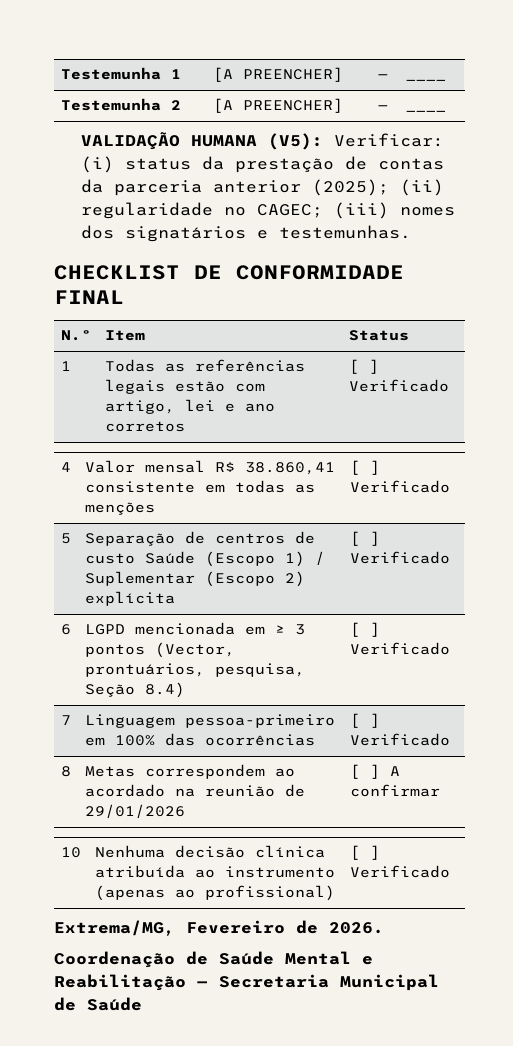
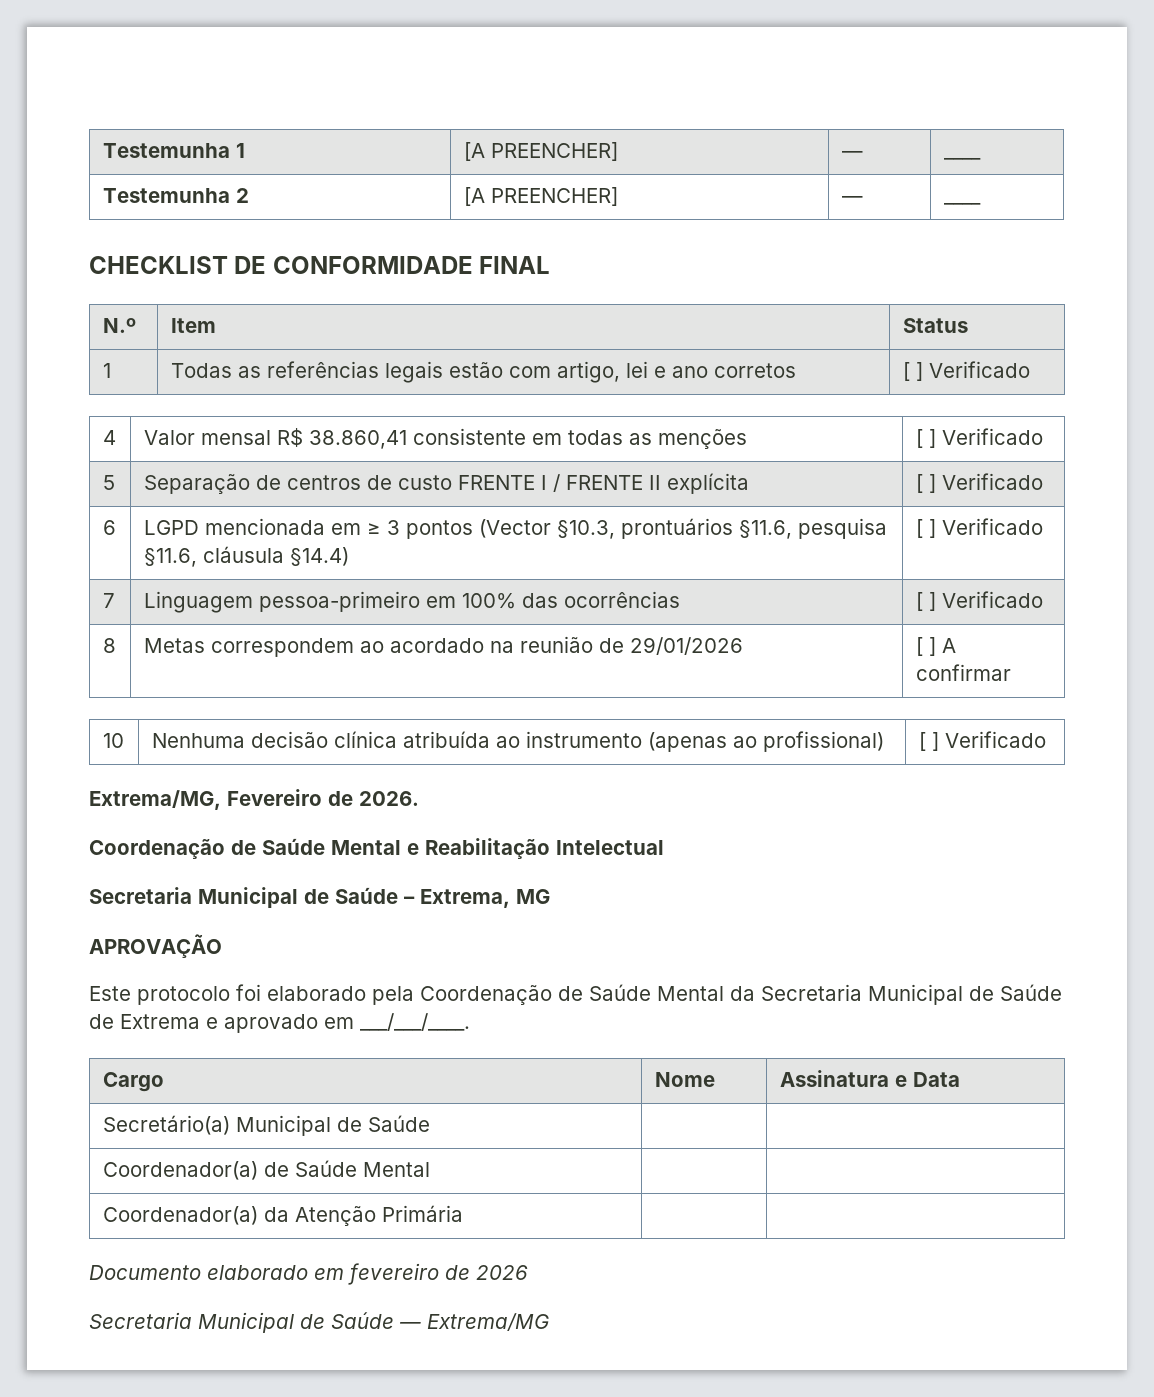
- VALIDAÇÃO HUMANA (V5): Verificar: (i) status da prestação de contas da parceria anterior (2025); (ii) regularidade no CAGEC; (iii) nomes dos signatários e testemunhas.
- 5 | Separação de centros de custo Saúde (Escopo 1) / Suplementar (Escopo 2) explícita | [ ] Verificado
+ 5 | Separação de centros de custo FRENTE I / FRENTE II explícita | [ ] Verificado
- 6 | LGPD mencionada em ≥ 3 pontos (Vector, prontuários, pesquisa, Seção 8.4) | [ ] Verificado
+ 6 | LGPD mencionada em ≥ 3 pontos (Vector §10.3, prontuários §11.6, pesquisa §11.6, cláusula §14.4) | [ ] Verificado
- Coordenação de Saúde Mental e Reabilitação — Secretaria Municipal de Saúde
+ Coordenação de Saúde Mental e Reabilitação Intelectual
+ Secretaria Municipal de Saúde – Extrema, MG
+ APROVAÇÃO
+ Este protocolo foi elaborado pela Coordenação de Saúde Mental da Secretaria Municipal de Saúde de Extrema e aprovado em ___/___/____.
+ Cargo | Nome | Assinatura e Data
+ Secretário(a) Municipal de Saúde | |
+ Coordenador(a) de Saúde Mental | |
+ Coordenador(a) da Atenção Primária | |
+ Documento elaborado em fevereiro de 2026
+ Secretaria Municipal de Saúde — Extrema/MG

